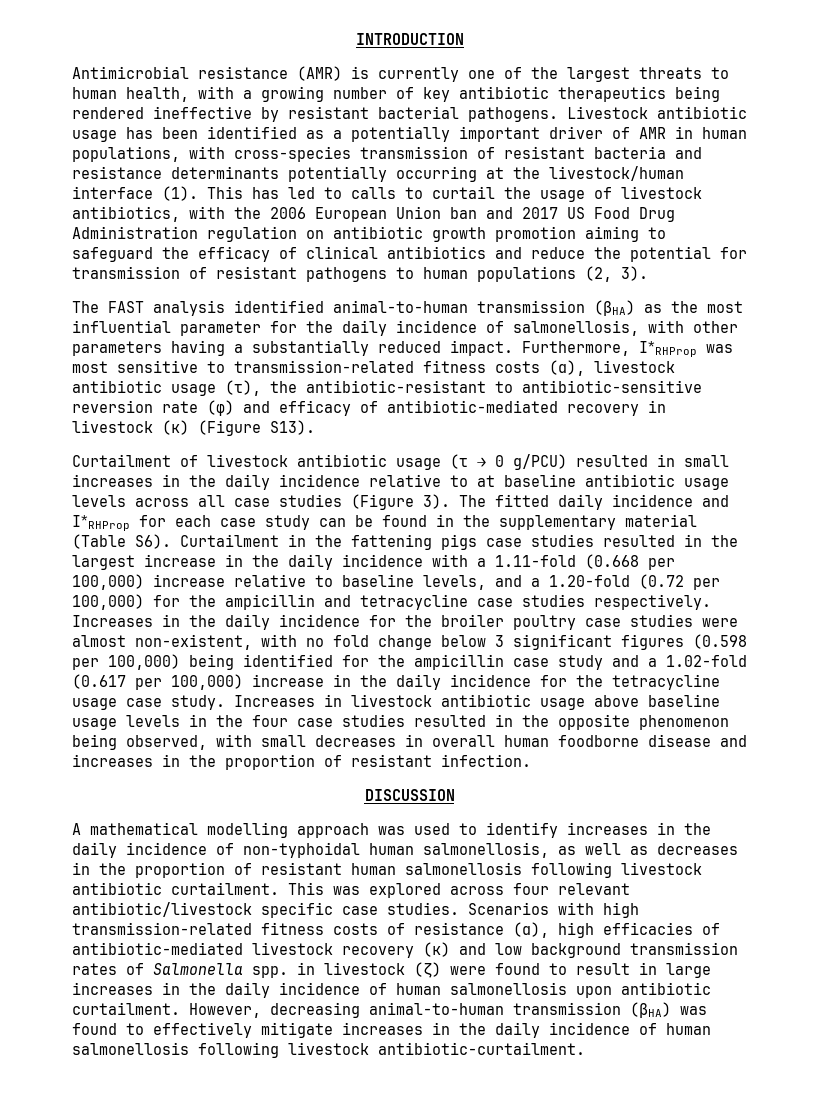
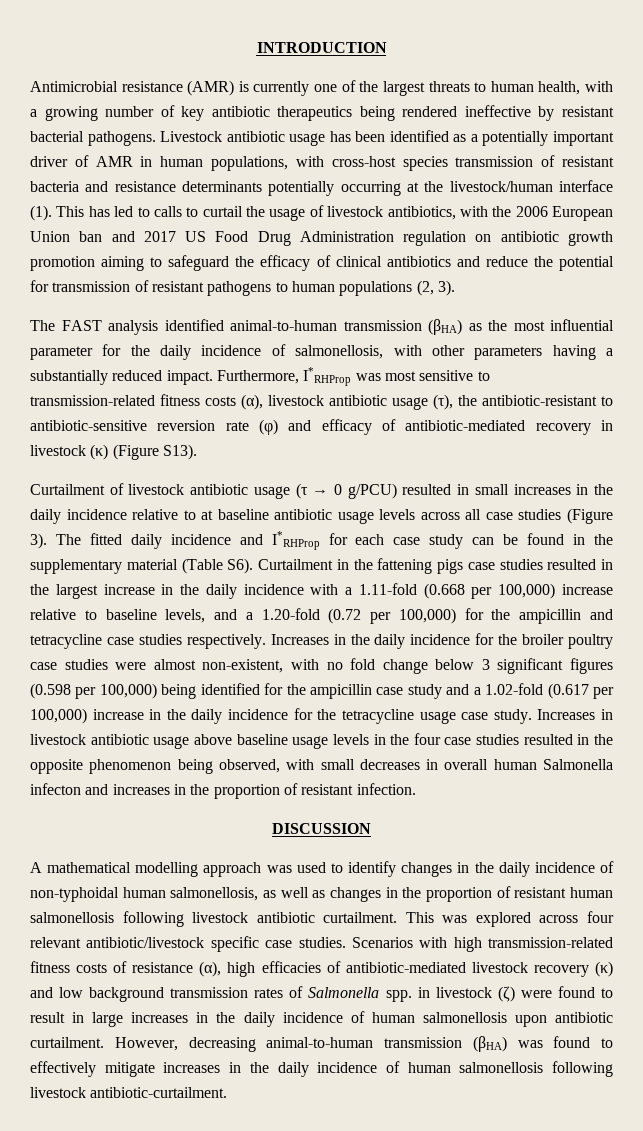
- Livestock antibiotic usage has been identified as a potentially important driver of AMR in human populations, with cross-species transmission of resistant bacteria and resistance determinants potentially occurring at the livestock/human interface (1).
+ Livestock antibiotic usage has been identified as a potentially important driver of AMR in human populations, with cross-host species transmission of resistant bacteria and resistance determinants potentially occurring at the livestock/human interface (1).
- Increases in livestock antibiotic usage above baseline usage levels in the four case studies resulted in the opposite phenomenon being observed, with small decreases in overall human foodborne disease and increases in the proportion of resistant infection.
+ Increases in livestock antibiotic usage above baseline usage levels in the four case studies resulted in the opposite phenomenon being observed, with small decreases in overall human Salmonella infecton and increases in the proportion of resistant infection.
- A mathematical modelling approach was used to identify increases in the daily incidence of non-typhoidal human salmonellosis, as well as decreases in the proportion of resistant human salmonellosis following livestock antibiotic curtailment.
+ A mathematical modelling approach was used to identify changes in the daily incidence of non-typhoidal human salmonellosis, as well as changes in the proportion of resistant human salmonellosis following livestock antibiotic curtailment.

